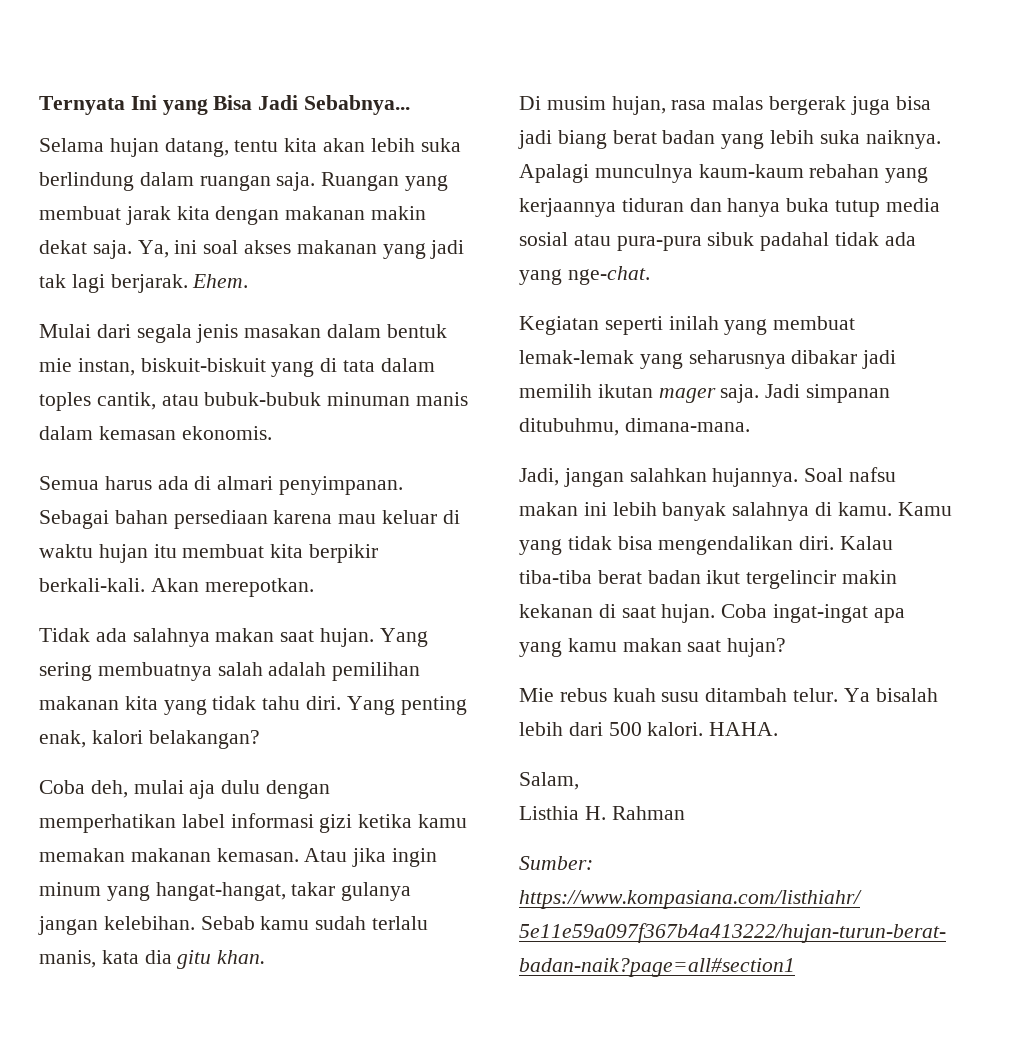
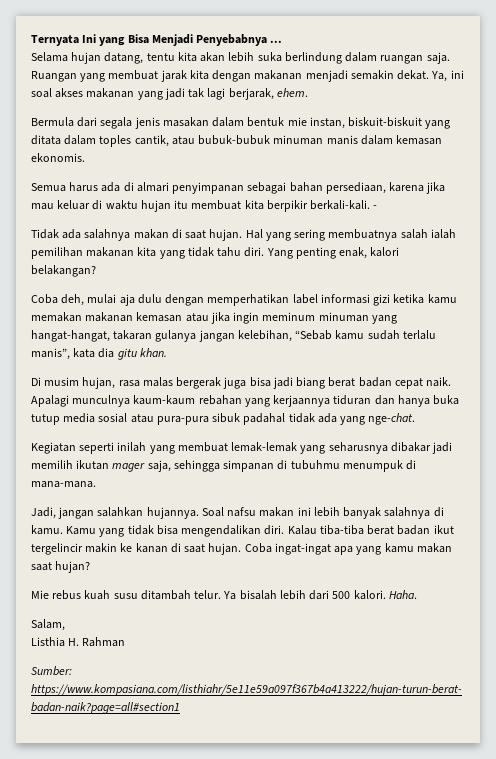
- Ternyata Ini yang Bisa Jadi Sebabnya...
+ Ternyata Ini yang Bisa Menjadi Penyebabnya ...
- Ruangan yang membuat jarak kita dengan makanan makin dekat saja.
+ Ruangan yang membuat jarak kita dengan makanan menjadi semakin dekat.
- Ya, ini soal akses makanan yang jadi tak lagi berjarak. Ehem.
- Mulai dari segala jenis masakan dalam bentuk mie instan, biskuit-biskuit yang di tata dalam toples cantik, atau bubuk-bubuk minuman manis dalam kemasan ekonomis.
+ Ya, ini soal akses makanan yang jadi tak lagi berjarak, ehem.
+ Bermula dari segala jenis masakan dalam bentuk mie instan, biskuit-biskuit yang ditata dalam toples cantik, atau bubuk-bubuk minuman manis dalam kemasan ekonomis.
- Semua harus ada di almari penyimpanan. Sebagai bahan persediaan karena mau keluar di waktu hujan itu membuat kita berpikir berkali-kali.
+ Semua harus ada di almari penyimpanan sebagai bahan persediaan, karena jika mau keluar di waktu hujan itu membuat kita berpikir berkali-kali.
- Akan merepotkan.
+ -
- Tidak ada salahnya makan saat hujan. Yang sering membuatnya salah adalah pemilihan makanan kita yang tidak tahu diri.
+ Tidak ada salahnya makan di saat hujan. Hal yang sering membuatnya salah ialah pemilihan makanan kita yang tidak tahu diri.
- Coba deh, mulai aja dulu dengan memperhatikan label informasi gizi ketika kamu memakan makanan kemasan. Atau jika ingin minum yang hangat-hangat, takar gulanya jangan kelebihan. Sebab kamu sudah terlalu manis, kata dia gitu khan.
+ Coba deh, mulai aja dulu dengan memperhatikan label informasi gizi ketika kamu memakan makanan kemasan atau jika ingin meminum minuman yang hangat-hangat, takaran gulanya jangan kelebihan, “Sebab kamu sudah terlalu manis”, kata dia gitu khan.
- Di musim hujan, rasa malas bergerak juga bisa jadi biang berat badan yang lebih suka naiknya.
+ Di musim hujan, rasa malas bergerak juga bisa jadi biang berat badan cepat naik.
- Kegiatan seperti inilah yang membuat lemak-lemak yang seharusnya dibakar jadi memilih ikutan mager saja. Jadi simpanan ditubuhmu, dimana-mana.
+ Kegiatan seperti inilah yang membuat lemak-lemak yang seharusnya dibakar jadi memilih ikutan mager saja, sehingga simpanan di tubuhmu menumpuk di mana-mana.
- Kalau tiba-tiba berat badan ikut tergelincir makin kekanan di saat hujan.
+ Kalau tiba-tiba berat badan ikut tergelincir makin ke kanan di saat hujan.
- HAHA.
+ Haha.

